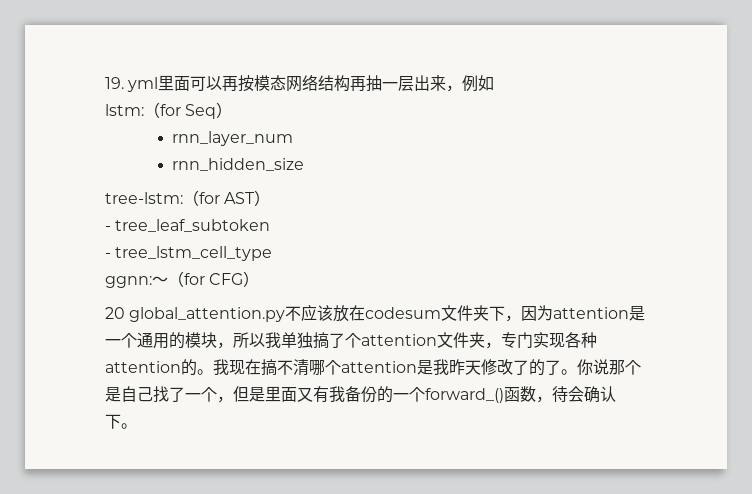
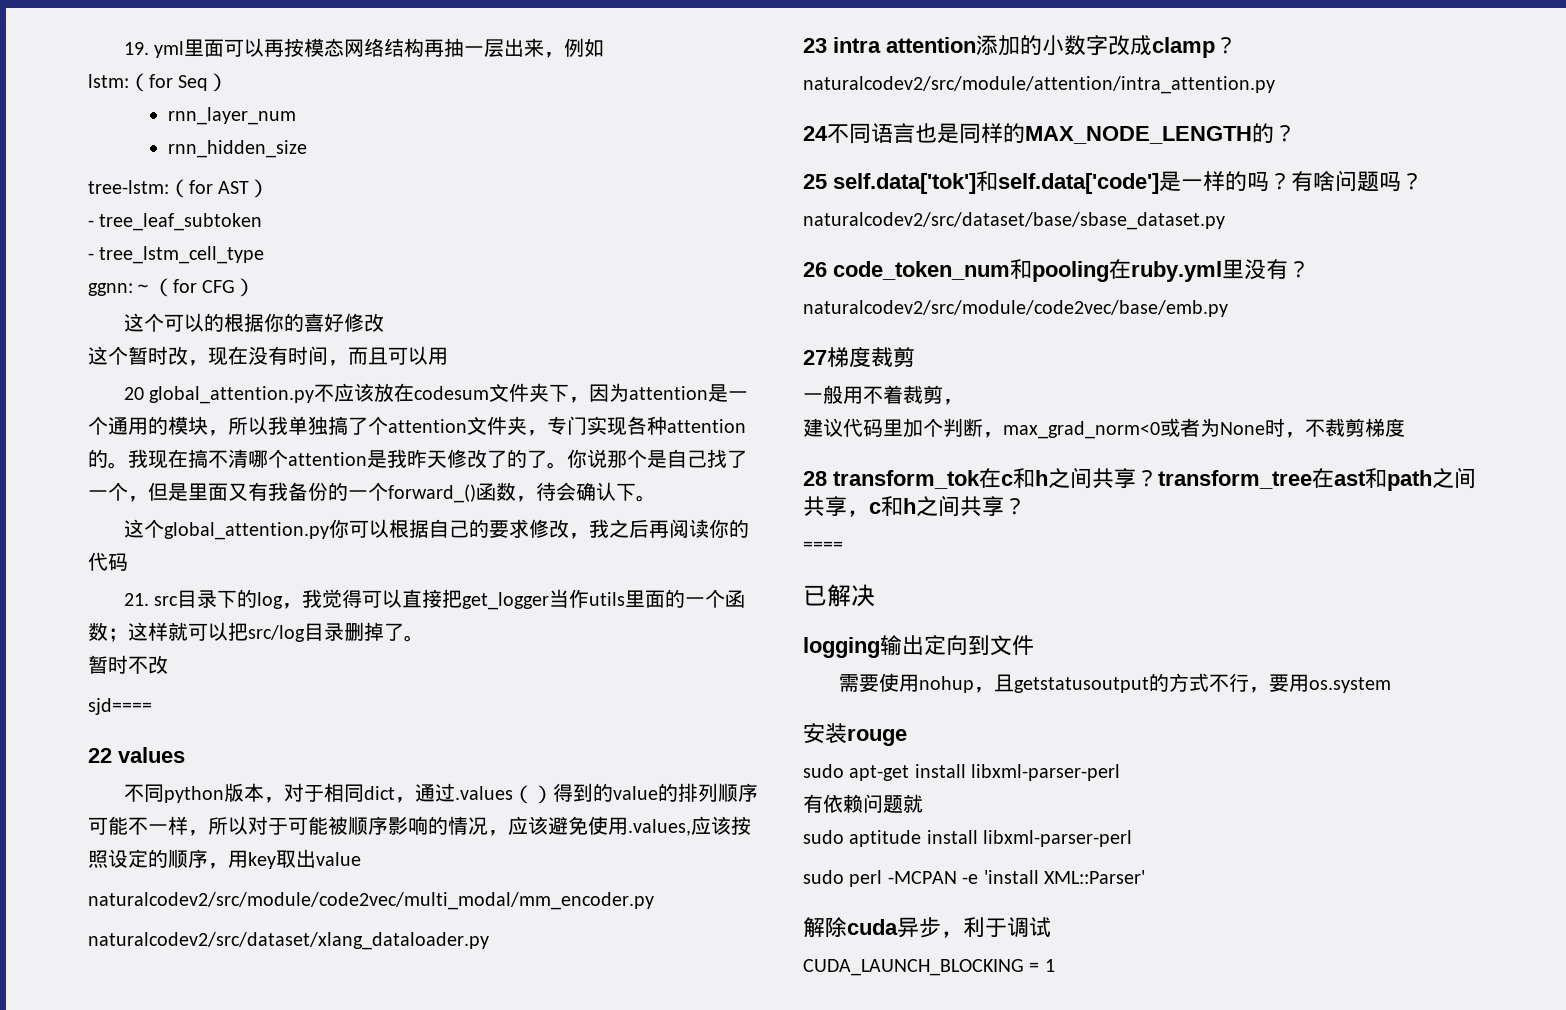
+ 这个可以的根据你的喜好修改
+ 这个暂时改，现在没有时间，而且可以用
+ 这个global_attention.py你可以根据自己的要求修改，我之后再阅读你的代码
+ 21. src目录下的log，我觉得可以直接把get_logger当作utils里面的一个函数；这样就可以把src/log目录删掉了。
+ 暂时不改
+ sjd====
+ 22 values
+ 不同python版本，对于相同dict，通过.values（）得到的value的排列顺序可能不一样，所以对于可能被顺序影响的情况，应该避免使用.values,应该按照设定的顺序，用key取出value
+ naturalcodev2/src/module/code2vec/multi_modal/mm_encoder.py
+ naturalcodev2/src/dataset/xlang_dataloader.py
+ 23 intra attention添加的小数字改成clamp？
+ naturalcodev2/src/module/attention/intra_attention.py
+ 24不同语言也是同样的MAX_NODE_LENGTH的？
+ 25 self.data['tok']和self.data['code']是一样的吗？有啥问题吗？
+ naturalcodev2/src/dataset/base/sbase_dataset.py
+ 26 code_token_num和pooling在ruby.yml里没有？
+ naturalcodev2/src/module/code2vec/base/emb.py
+ 27梯度裁剪
+ 一般用不着裁剪，
+ 建议代码里加个判断，max_grad_norm<0或者为None时，不裁剪梯度
+ 28 transform_tok在c和h之间共享？transform_tree在ast和path之间共享，c和h之间共享？
+ ====
+ 已解决
+ logging输出定向到文件
+ 需要使用nohup，且getstatusoutput的方式不行，要用os.system
+ 安装rouge
+ sudo apt-get install libxml-parser-perl
+ 有依赖问题就
+ sudo aptitude install libxml-parser-perl
+ sudo perl -MCPAN -e 'install XML::Parser'
+ 解除cuda异步，利于调试
+ CUDA_LAUNCH_BLOCKING = 1

